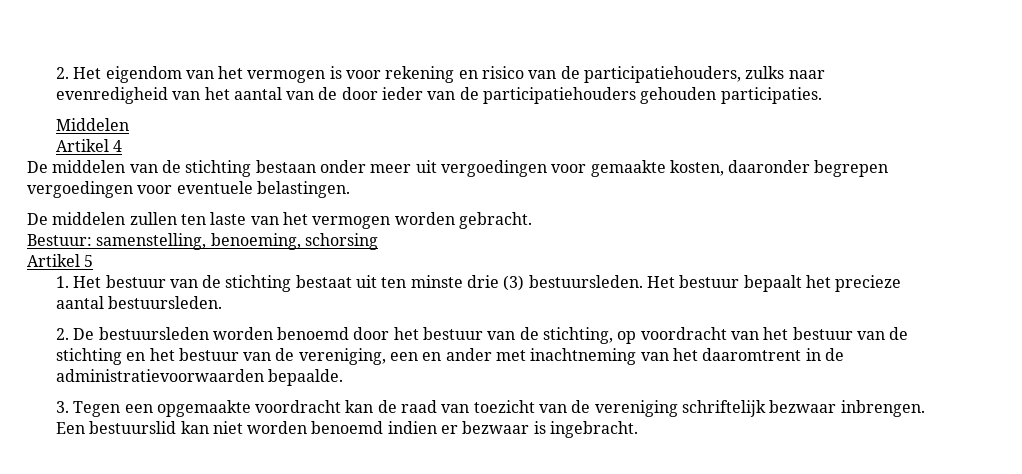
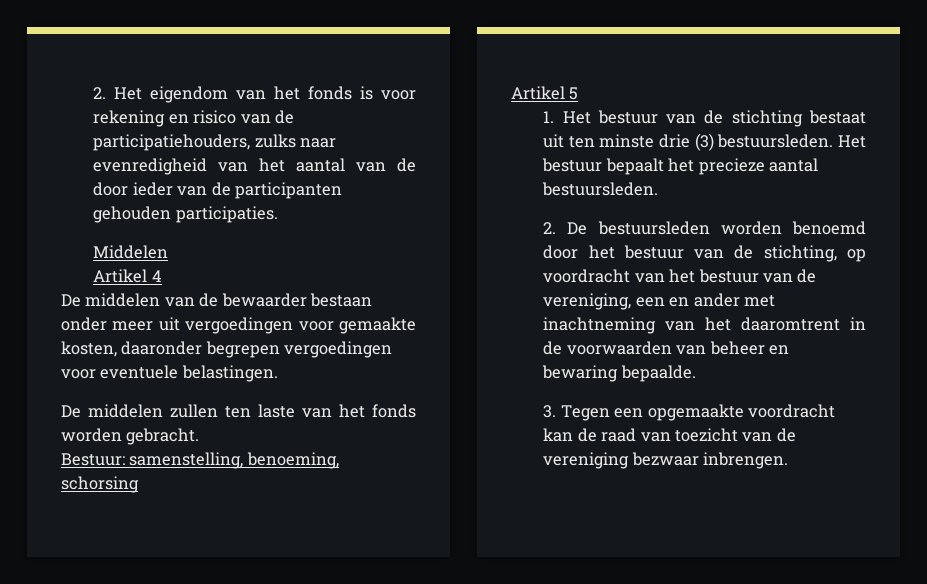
- 2. Het eigendom van het vermogen is voor rekening en risico van de participatiehouders, zulks naar evenredigheid van het aantal van de door ieder van de participatiehouders gehouden participaties.
+ 2. Het eigendom van het fonds is voor rekening en risico van de participatiehouders, zulks naar evenredigheid van het aantal van de door ieder van de participanten gehouden participaties.
- De middelen van de stichting bestaan onder meer uit vergoedingen voor gemaakte kosten, daaronder begrepen vergoedingen voor eventuele belastingen.
+ De middelen van de bewaarder bestaan onder meer uit vergoedingen voor gemaakte kosten, daaronder begrepen vergoedingen voor eventuele belastingen.
- De middelen zullen ten laste van het vermogen worden gebracht.
+ De middelen zullen ten laste van het fonds worden gebracht.
- 2. De bestuursleden worden benoemd door het bestuur van de stichting, op voordracht van het bestuur van de stichting en het bestuur van de vereniging, een en ander met inachtneming van het daaromtrent in de administratievoorwaarden bepaalde.
+ 2. De bestuursleden worden benoemd door het bestuur van de stichting, op voordracht van het bestuur van de vereniging, een en ander met inachtneming van het daaromtrent in de voorwaarden van beheer en bewaring bepaalde.
- 3. Tegen een opgemaakte voordracht kan de raad van toezicht van de vereniging schriftelijk bezwaar inbrengen. Een bestuurslid kan niet worden benoemd indien er bezwaar is ingebracht.
+ 3. Tegen een opgemaakte voordracht kan de raad van toezicht van de vereniging bezwaar inbrengen.

